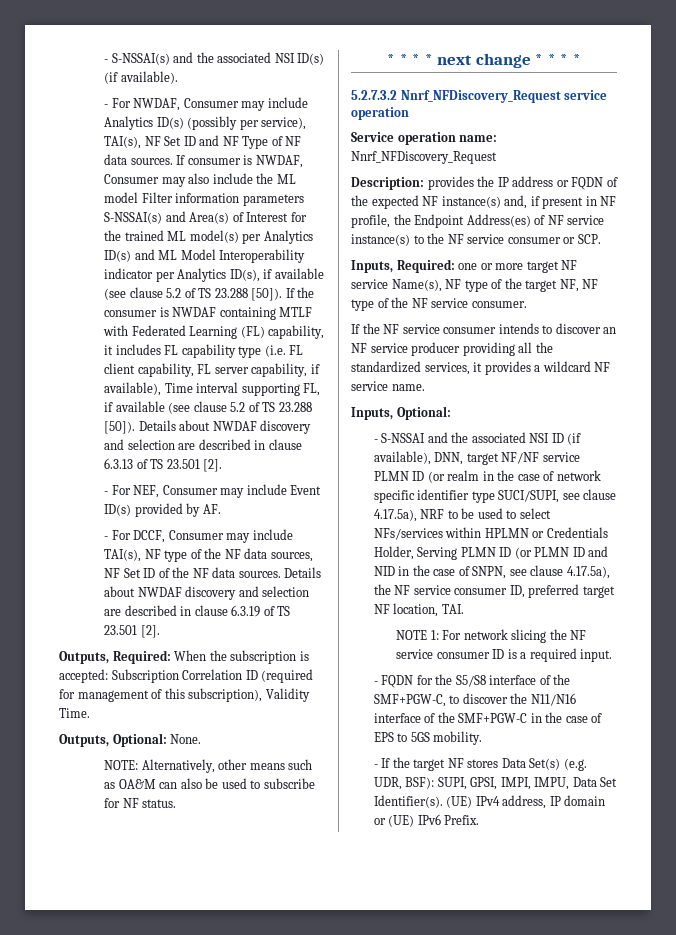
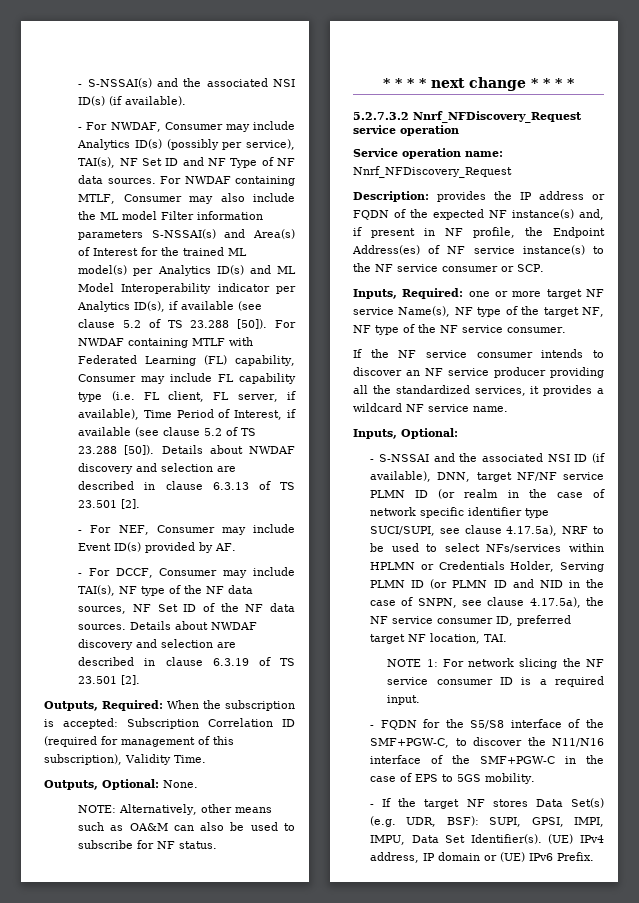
- If consumer is NWDAF, Consumer may also include the ML model Filter information parameters S-NSSAI(s) and Area(s) of Interest for the trained ML model(s) per Analytics ID(s) and ML Model Interoperability indicator per Analytics ID(s), if available (see clause 5.2 of TS 23.288 [50]).
+ For NWDAF containing MTLF, Consumer may also include the ML model Filter information parameters S-NSSAI(s) and Area(s) of Interest for the trained ML model(s) per Analytics ID(s) and ML Model Interoperability indicator per Analytics ID(s), if available (see clause 5.2 of TS 23.288 [50]).
- If the consumer is NWDAF containing MTLF with Federated Learning (FL) capability, it includes FL capability type (i.e. FL client capability, FL server capability, if available), Time interval supporting FL, if available (see clause 5.2 of TS 23.288 [50]).
+ For NWDAF containing MTLF with Federated Learning (FL) capability, Consumer may include FL capability type (i.e. FL client, FL server, if available), Time Period of Interest, if available (see clause 5.2 of TS 23.288 [50]).

